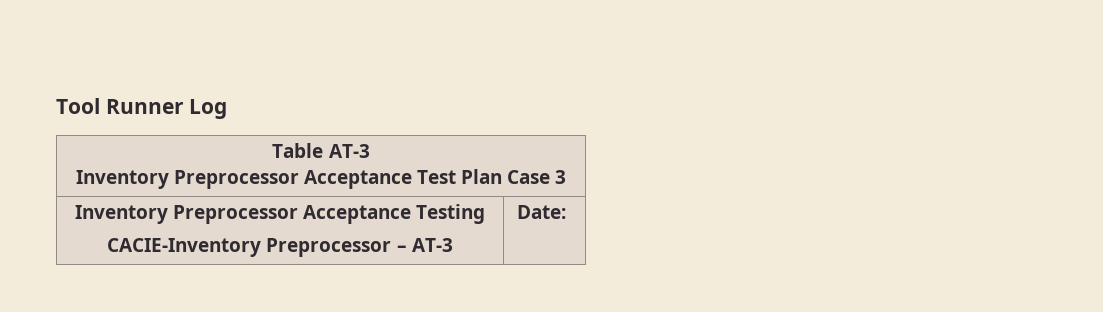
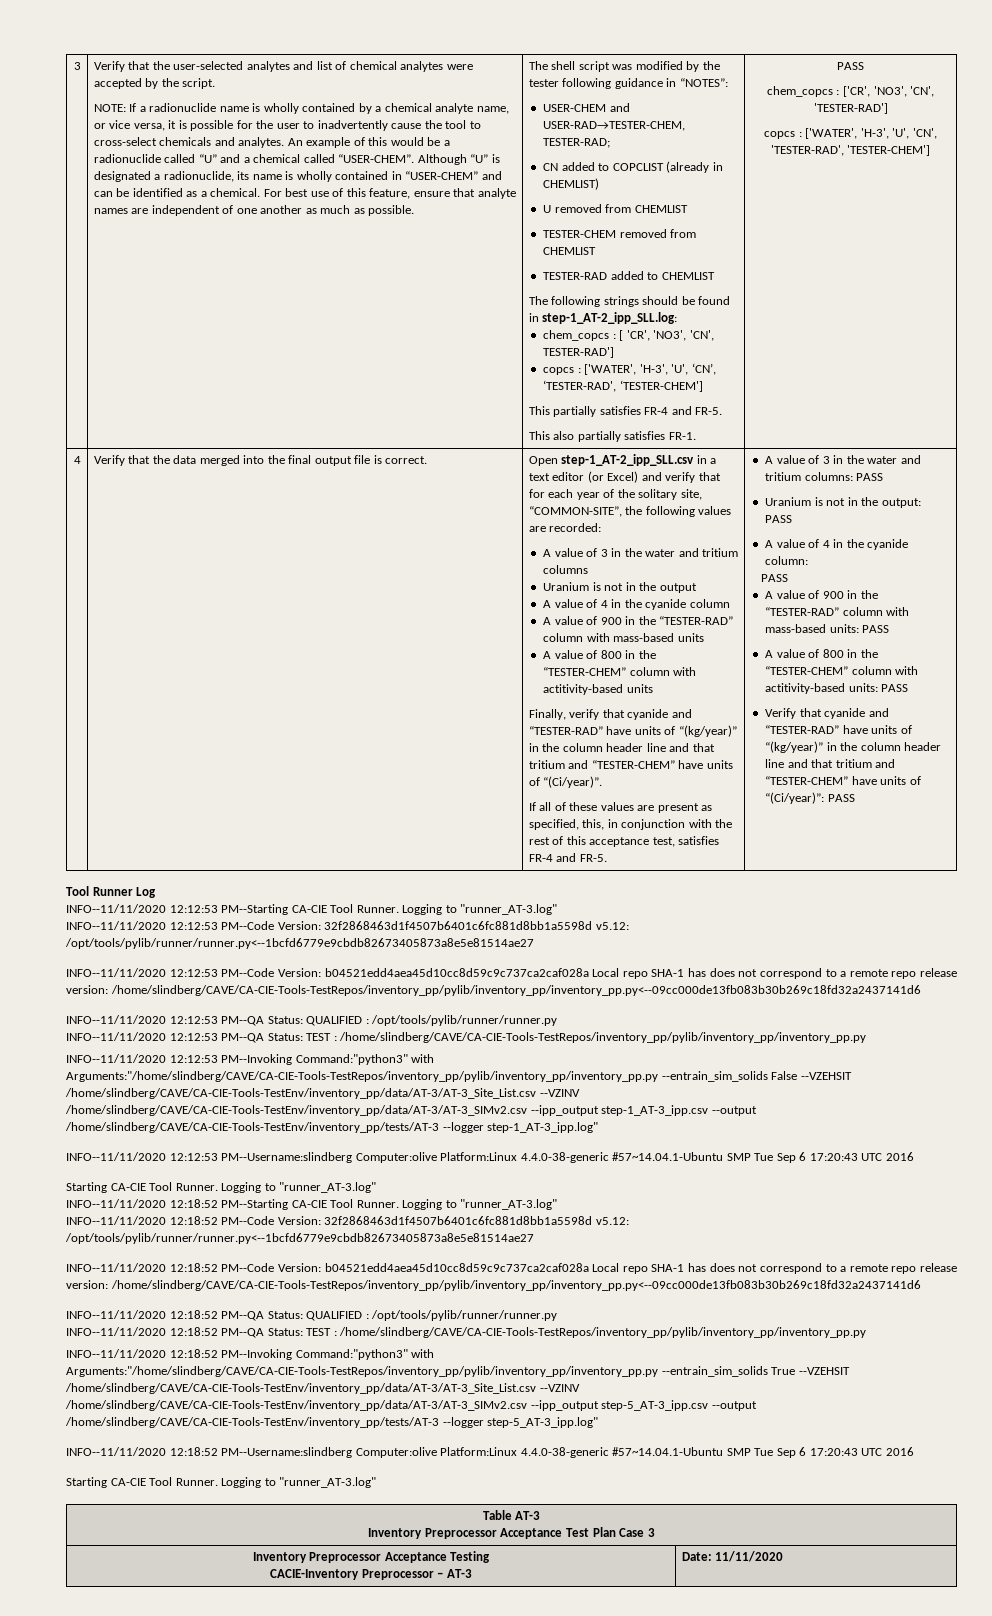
+ 3 | Verify that the user-selected analytes and list of chemical analytes were accepted by the script.
+ NOTE: If a radionuclide name is wholly contained by a chemical analyte name, or vice versa, it is possible for the user to inadvertently cause the tool to cross-select chemicals and analytes. An example of this would be a radionuclide called “U” and a chemical called “USER-CHEM”. Although “U” is designated a radionuclide, its name is wholly contained in “USER-CHEM” and can be identified as a chemical. For best use of this feature, ensure that analyte names are independent of one another as much as possible. | The shell script was modified by the tester following guidance in “NOTES”:
+ USER-CHEM and USER-RAD→TESTER-CHEM, TESTER-RAD;
+ CN added to COPCLIST (already in CHEMLIST)
+ U removed from CHEMLIST
+ TESTER-CHEM removed from CHEMLIST
+ TESTER-RAD added to CHEMLIST
+ The following strings should be found in step-1_AT-2_ipp_SLL.log:
+ chem_copcs : [ 'CR', 'NO3', 'CN', TESTER-RAD']
+ copcs : ['WATER', 'H-3', 'U', ‘CN’, ‘TESTER-RAD', ‘TESTER-CHEM']
+ This partially satisfies FR-4 and FR-5.
+ This also partially satisfies FR-1. | PASS
+ chem_copcs : ['CR', 'NO3', 'CN', 'TESTER-RAD']
+ copcs : ['WATER', 'H-3', 'U', 'CN', 'TESTER-RAD', 'TESTER-CHEM']
+ 4 | Verify that the data merged into the final output file is correct. | Open step-1_AT-2_ipp_SLL.csv in a text editor (or Excel) and verify that for each year of the solitary site, “COMMON-SITE”, the following values are recorded:
+ A value of 3 in the water and tritium columns
+ Uranium is not in the output
+ A value of 4 in the cyanide column
+ A value of 900 in the “TESTER-RAD” column with mass-based units
+ A value of 800 in the “TESTER-CHEM” column with actitivity-based units
+ Finally, verify that cyanide and “TESTER-RAD” have units of “(kg/year)” in the column header line and that tritium and “TESTER-CHEM” have units of “(Ci/year)”.
+ If all of these values are present as specified, this, in conjunction with the rest of this acceptance test, satisfies FR-4 and FR-5. | A value of 3 in the water and tritium columns: PASS
+ Uranium is not in the output: PASS
+ A value of 4 in the cyanide column:
+ PASS
+ A value of 900 in the “TESTER-RAD” column with mass-based units: PASS
+ A value of 800 in the “TESTER-CHEM” column with actitivity-based units: PASS
+ Verify that cyanide and “TESTER-RAD” have units of “(kg/year)” in the column header line and that tritium and “TESTER-CHEM” have units of “(Ci/year)”: PASS
  Tool Runner Log
+ INFO--11/11/2020 12:12:53 PM--Starting CA-CIE Tool Runner. Logging to "runner_AT-3.log"
+ INFO--11/11/2020 12:12:53 PM--Code Version: 32f2868463d1f4507b6401c6fc881d8bb1a5598d v5.12: /opt/tools/pylib/runner/runner.py<--1bcfd6779e9cbdb82673405873a8e5e81514ae27
+ INFO--11/11/2020 12:12:53 PM--Code Version: b04521edd4aea45d10cc8d59c9c737ca2caf028a Local repo SHA-1 has does not correspond to a remote repo release version: /home/slindberg/CAVE/CA-CIE-Tools-TestRepos/inventory_pp/pylib/inventory_pp/inventory_pp.py<--09cc000de13fb083b30b269c18fd32a2437141d6
+ INFO--11/11/2020 12:12:53 PM--QA Status: QUALIFIED : /opt/tools/pylib/runner/runner.py
+ INFO--11/11/2020 12:12:53 PM--QA Status: TEST : /home/slindberg/CAVE/CA-CIE-Tools-TestRepos/inventory_pp/pylib/inventory_pp/inventory_pp.py
+ INFO--11/11/2020 12:12:53 PM--Invoking Command:"python3" with Arguments:"/home/slindberg/CAVE/CA-CIE-Tools-TestRepos/inventory_pp/pylib/inventory_pp/inventory_pp.py --entrain_sim_solids False --VZEHSIT /home/slindberg/CAVE/CA-CIE-Tools-TestEnv/inventory_pp/data/AT-3/AT-3_Site_List.csv --VZINV /home/slindberg/CAVE/CA-CIE-Tools-TestEnv/inventory_pp/data/AT-3/AT-3_SIMv2.csv --ipp_output step-1_AT-3_ipp.csv --output /home/slindberg/CAVE/CA-CIE-Tools-TestEnv/inventory_pp/tests/AT-3 --logger step-1_AT-3_ipp.log"
+ INFO--11/11/2020 12:12:53 PM--Username:slindberg Computer:olive Platform:Linux 4.4.0-38-generic #57~14.04.1-Ubuntu SMP Tue Sep 6 17:20:43 UTC 2016
+ Starting CA-CIE Tool Runner. Logging to "runner_AT-3.log"
+ INFO--11/11/2020 12:18:52 PM--Starting CA-CIE Tool Runner. Logging to "runner_AT-3.log"
+ INFO--11/11/2020 12:18:52 PM--Code Version: 32f2868463d1f4507b6401c6fc881d8bb1a5598d v5.12: /opt/tools/pylib/runner/runner.py<--1bcfd6779e9cbdb82673405873a8e5e81514ae27
+ INFO--11/11/2020 12:18:52 PM--Code Version: b04521edd4aea45d10cc8d59c9c737ca2caf028a Local repo SHA-1 has does not correspond to a remote repo release version: /home/slindberg/CAVE/CA-CIE-Tools-TestRepos/inventory_pp/pylib/inventory_pp/inventory_pp.py<--09cc000de13fb083b30b269c18fd32a2437141d6
+ INFO--11/11/2020 12:18:52 PM--QA Status: QUALIFIED : /opt/tools/pylib/runner/runner.py
+ INFO--11/11/2020 12:18:52 PM--QA Status: TEST : /home/slindberg/CAVE/CA-CIE-Tools-TestRepos/inventory_pp/pylib/inventory_pp/inventory_pp.py
+ INFO--11/11/2020 12:18:52 PM--Invoking Command:"python3" with Arguments:"/home/slindberg/CAVE/CA-CIE-Tools-TestRepos/inventory_pp/pylib/inventory_pp/inventory_pp.py --entrain_sim_solids True --VZEHSIT /home/slindberg/CAVE/CA-CIE-Tools-TestEnv/inventory_pp/data/AT-3/AT-3_Site_List.csv --VZINV /home/slindberg/CAVE/CA-CIE-Tools-TestEnv/inventory_pp/data/AT-3/AT-3_SIMv2.csv --ipp_output step-5_AT-3_ipp.csv --output /home/slindberg/CAVE/CA-CIE-Tools-TestEnv/inventory_pp/tests/AT-3 --logger step-5_AT-3_ipp.log"
+ INFO--11/11/2020 12:18:52 PM--Username:slindberg Computer:olive Platform:Linux 4.4.0-38-generic #57~14.04.1-Ubuntu SMP Tue Sep 6 17:20:43 UTC 2016
+ Starting CA-CIE Tool Runner. Logging to "runner_AT-3.log"
  Inventory Preprocessor Acceptance Testing
- CACIE-Inventory Preprocessor – AT-3 | Date:
+ CACIE-Inventory Preprocessor – AT-3 | Date: 11/11/2020

